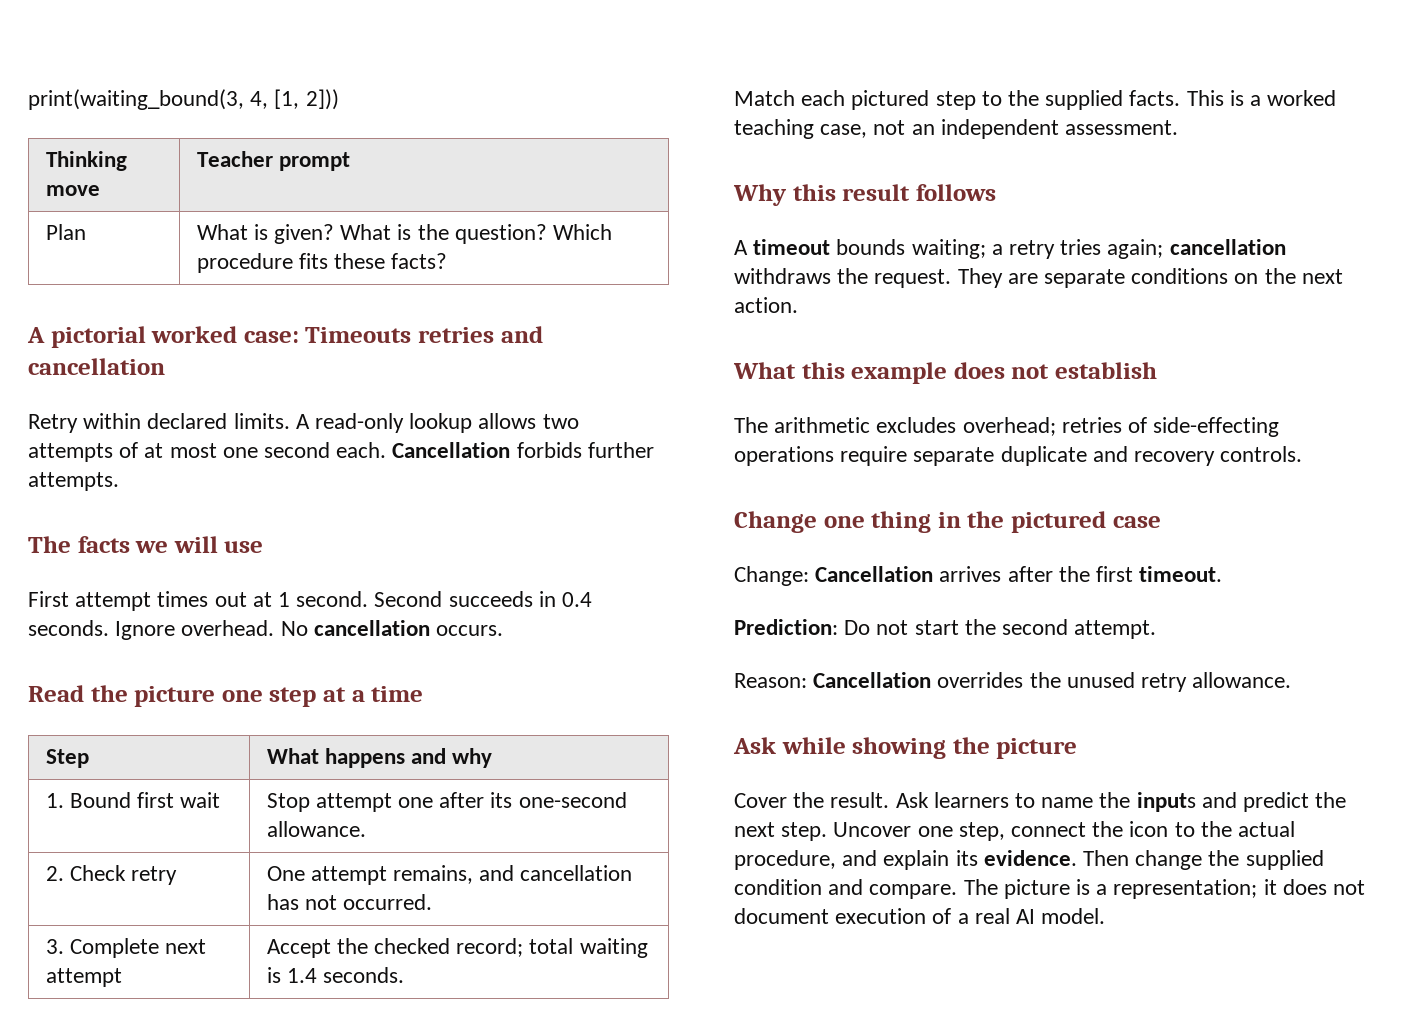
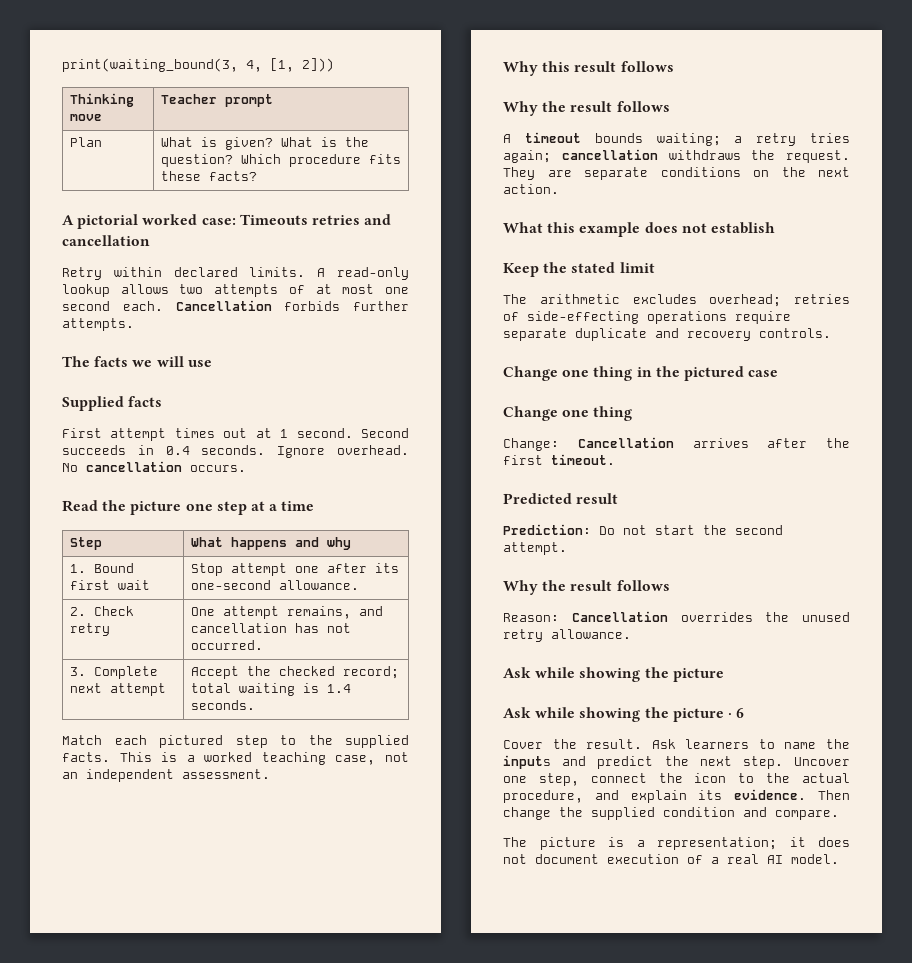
+ Supplied facts
  Why this result follows
+ Why the result follows
+ Keep the stated limit
  Change one thing in the pictured case
+ Change one thing
+ Predicted result
  Prediction: Do not start the second attempt.
+ Why the result follows
+ Ask while showing the picture · 6
- Then change the supplied condition and compare. The picture is a representation; it does not document execution of a real AI model.
+ Then change the supplied condition and compare.
+ The picture is a representation; it does not document execution of a real AI model.

